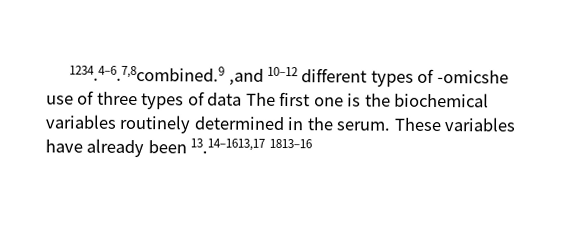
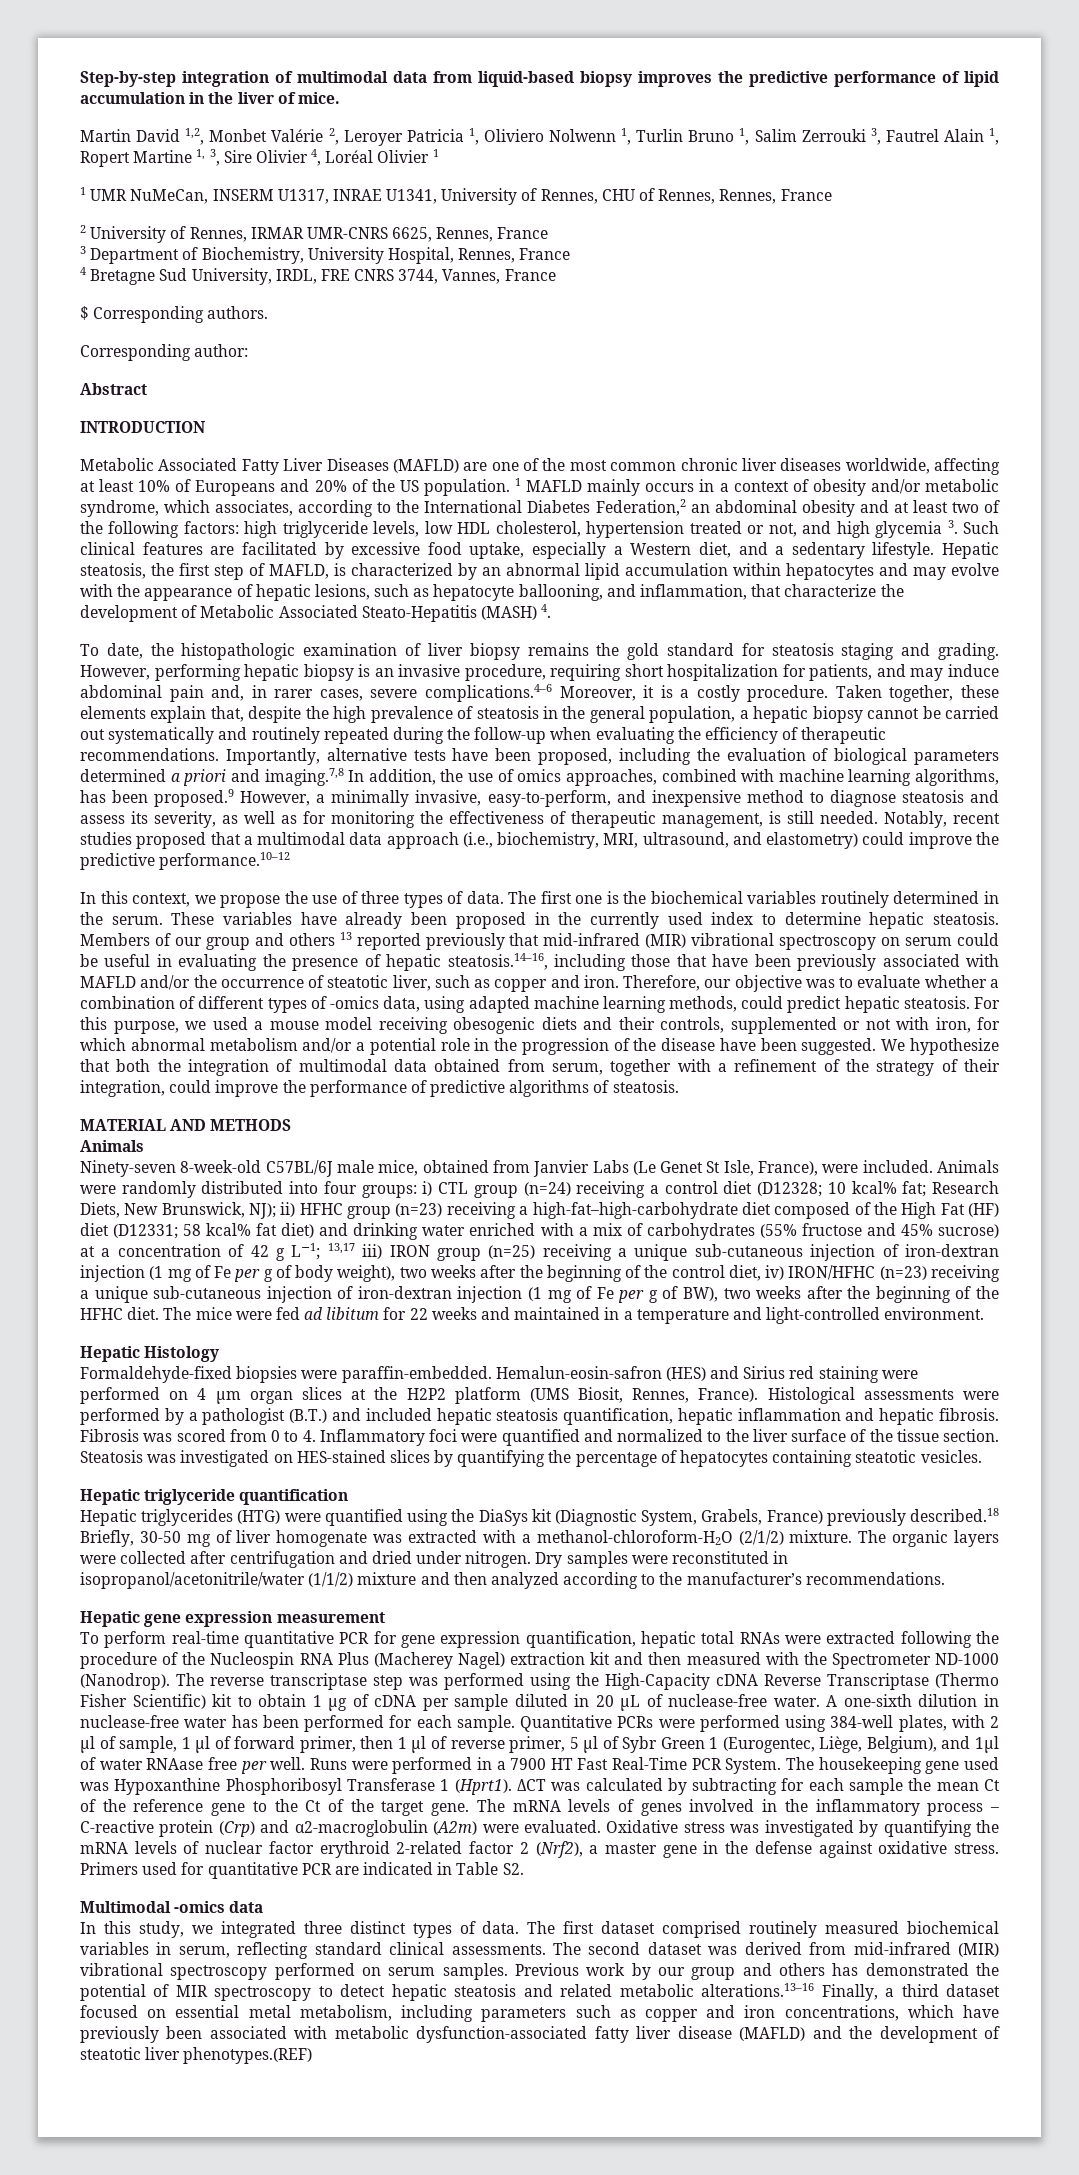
- 1234.4–6.7,8combined.9 ,and 10–12 different types of -omicshe use of three types of data The first one is the biochemical variables routinely determined in the serum.
+ Step-by-step integration of multimodal data from liquid-based biopsy improves the predictive performance of lipid accumulation in the liver of mice.
+ Martin David 1,2, Monbet Valérie 2, Leroyer Patricia 1, Oliviero Nolwenn 1, Turlin Bruno 1, Salim Zerrouki 3, Fautrel Alain 1, Ropert Martine 1, 3, Sire Olivier 4, Loréal Olivier 1
+ 1 UMR NuMeCan, INSERM U1317, INRAE U1341, University of Rennes, CHU of Rennes, Rennes, France
+ 2 University of Rennes, IRMAR UMR-CNRS 6625, Rennes, France
+ 3 Department of Biochemistry, University Hospital, Rennes, France
+ 4 Bretagne Sud University, IRDL, FRE CNRS 3744, Vannes, France
+ $ Corresponding authors.
+ Corresponding author:
+ Abstract
+ INTRODUCTION
+ Metabolic Associated Fatty Liver Diseases (MAFLD) are one of the most common chronic liver diseases worldwide, affecting at least 10% of Europeans and 20% of the US population. 1 MAFLD mainly occurs in a context of obesity and/or metabolic syndrome, which associates, according to the International Diabetes Federation,2 an abdominal obesity and at least two of the following factors: high triglyceride levels, low HDL cholesterol, hypertension treated or not, and high glycemia 3. Such clinical features are facilitated by excessive food uptake, especially a Western diet, and a sedentary lifestyle. Hepatic steatosis, the first step of MAFLD, is characterized by an abnormal lipid accumulation within hepatocytes and may evolve with the appearance of hepatic lesions, such as hepatocyte ballooning, and inflammation, that characterize the development of Metabolic Associated Steato-Hepatitis (MASH) 4.
+ To date, the histopathologic examination of liver biopsy remains the gold standard for steatosis staging and grading. However, performing hepatic biopsy is an invasive procedure, requiring short hospitalization for patients, and may induce abdominal pain and, in rarer cases, severe complications.4–6 Moreover, it is a costly procedure. Taken together, these elements explain that, despite the high prevalence of steatosis in the general population, a hepatic biopsy cannot be carried out systematically and routinely repeated during the follow-up when evaluating the efficiency of therapeutic recommendations. Importantly, alternative tests have been proposed, including the evaluation of biological parameters determined a priori and imaging.7,8 In addition, the use of omics approaches, combined with machine learning algorithms, has been proposed.9 However, a minimally invasive, easy-to-perform, and inexpensive method to diagnose steatosis and assess its severity, as well as for monitoring the effectiveness of therapeutic management, is still needed. Notably, recent studies proposed that a multimodal data approach (i.e., biochemistry, MRI, ultrasound, and elastometry) could improve the predictive performance.10–12
+ In this context, we propose the use of three types of data. The first one is the biochemical variables routinely determined in the serum.
- These variables have already been 13.14–1613,17 1813–16
+ These variables have already been proposed in the currently used index to determine hepatic steatosis. Members of our group and others 13 reported previously that mid-infrared (MIR) vibrational spectroscopy on serum could be useful in evaluating the presence of hepatic steatosis.14–16, including those that have been previously associated with MAFLD and/or the occurrence of steatotic liver, such as copper and iron. Therefore, our objective was to evaluate whether a combination of different types of -omics data, using adapted machine learning methods, could predict hepatic steatosis. For this purpose, we used a mouse model receiving obesogenic diets and their controls, supplemented or not with iron, for which abnormal metabolism and/or a potential role in the progression of the disease have been suggested. We hypothesize that both the integration of multimodal data obtained from serum, together with a refinement of the strategy of their integration, could improve the performance of predictive algorithms of steatosis.
+ MATERIAL AND METHODS
+ Animals
+ Ninety-seven 8-week-old C57BL/6J male mice, obtained from Janvier Labs (Le Genet St Isle, France), were included. Animals were randomly distributed into four groups: i) CTL group (n=24) receiving a control diet (D12328; 10 kcal% fat; Research Diets, New Brunswick, NJ); ii) HFHC group (n=23) receiving a high-fat–high-carbohydrate diet composed of the High Fat (HF) diet (D12331; 58 kcal% fat diet) and drinking water enriched with a mix of carbohydrates (55% fructose and 45% sucrose) at a concentration of 42 g L−1; 13,17 iii) IRON group (n=25) receiving a unique sub-cutaneous injection of iron-dextran injection (1 mg of Fe per g of body weight), two weeks after the beginning of the control diet, iv) IRON/HFHC (n=23) receiving a unique sub-cutaneous injection of iron-dextran injection (1 mg of Fe per g of BW), two weeks after the beginning of the HFHC diet. The mice were fed ad libitum for 22 weeks and maintained in a temperature and light-controlled environment.
+ Hepatic Histology
+ Formaldehyde-fixed biopsies were paraffin-embedded. Hemalun-eosin-safron (HES) and Sirius red staining were performed on 4 µm organ slices at the H2P2 platform (UMS Biosit, Rennes, France). Histological assessments were performed by a pathologist (B.T.) and included hepatic steatosis quantification, hepatic inflammation and hepatic fibrosis. Fibrosis was scored from 0 to 4. Inflammatory foci were quantified and normalized to the liver surface of the tissue section. Steatosis was investigated on HES-stained slices by quantifying the percentage of hepatocytes containing steatotic vesicles.
+ Hepatic triglyceride quantification
+ Hepatic triglycerides (HTG) were quantified using the DiaSys kit (Diagnostic System, Grabels, France) previously described.18 Briefly, 30-50 mg of liver homogenate was extracted with a methanol-chloroform-H2O (2/1/2) mixture. The organic layers were collected after centrifugation and dried under nitrogen. Dry samples were reconstituted in isopropanol/acetonitrile/water (1/1/2) mixture and then analyzed according to the manufacturer’s recommendations.
+ Hepatic gene expression measurement
+ To perform real-time quantitative PCR for gene expression quantification, hepatic total RNAs were extracted following the procedure of the Nucleospin RNA Plus (Macherey Nagel) extraction kit and then measured with the Spectrometer ND-1000 (Nanodrop). The reverse transcriptase step was performed using the High-Capacity cDNA Reverse Transcriptase (Thermo Fisher Scientific) kit to obtain 1 µg of cDNA per sample diluted in 20 µL of nuclease-free water. A one-sixth dilution in nuclease-free water has been performed for each sample. Quantitative PCRs were performed using 384-well plates, with 2 µl of sample, 1 µl of forward primer, then 1 µl of reverse primer, 5 µl of Sybr Green 1 (Eurogentec, Liège, Belgium), and 1µl of water RNAase free per well. Runs were performed in a 7900 HT Fast Real-Time PCR System. The housekeeping gene used was Hypoxanthine Phosphoribosyl Transferase 1 (Hprt1). ΔCT was calculated by subtracting for each sample the mean Ct of the reference gene to the Ct of the target gene. The mRNA levels of genes involved in the inflammatory process – C-reactive protein (Crp) and α2-macroglobulin (Α2m) were evaluated. Oxidative stress was investigated by quantifying the mRNA levels of nuclear factor erythroid 2-related factor 2 (Nrf2), a master gene in the defense against oxidative stress. Primers used for quantitative PCR are indicated in Table S2.
+ Multimodal -omics data
+ In this study, we integrated three distinct types of data. The first dataset comprised routinely measured biochemical variables in serum, reflecting standard clinical assessments. The second dataset was derived from mid-infrared (MIR) vibrational spectroscopy performed on serum samples. Previous work by our group and others has demonstrated the potential of MIR spectroscopy to detect hepatic steatosis and related metabolic alterations.13–16 Finally, a third dataset focused on essential metal metabolism, including parameters such as copper and iron concentrations, which have previously been associated with metabolic dysfunction-associated fatty liver disease (MAFLD) and the development of steatotic liver phenotypes.(REF)

